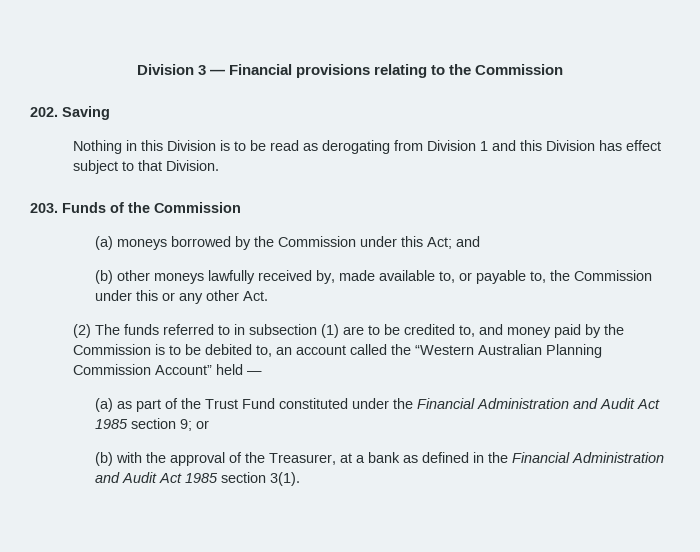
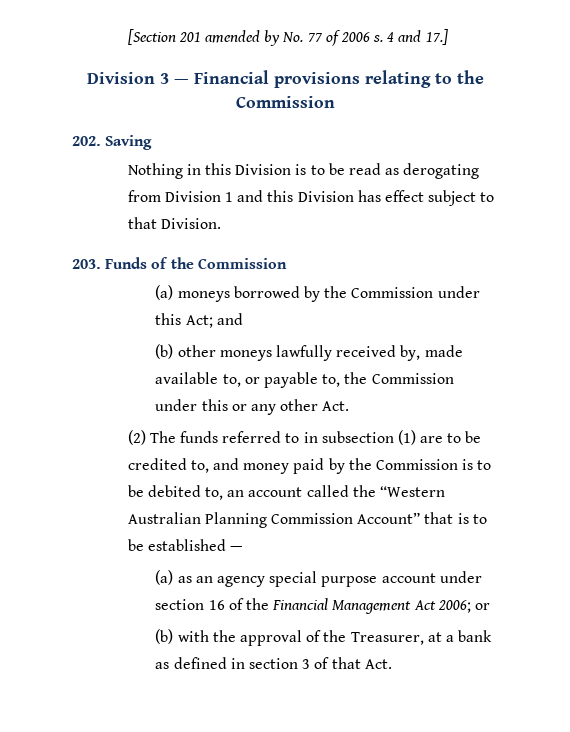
+ [Section 201 amended by No. 77 of 2006 s. 4 and 17.]
- (2) The funds referred to in subsection (1) are to be credited to, and money paid by the Commission is to be debited to, an account called the “Western Australian Planning Commission Account” held —
- (a) as part of the Trust Fund constituted under the Financial Administration and Audit Act 1985 section 9; or
+ (2) The funds referred to in subsection (1) are to be credited to, and money paid by the Commission is to be debited to, an account called the “Western Australian Planning Commission Account” that is to be established —
+ (a) as an agency special purpose account under section 16 of the Financial Management Act 2006; or
- (b) with the approval of the Treasurer, at a bank as defined in the Financial Administration and Audit Act 1985 section 3(1).
+ (b) with the approval of the Treasurer, at a bank as defined in section 3 of that Act.

